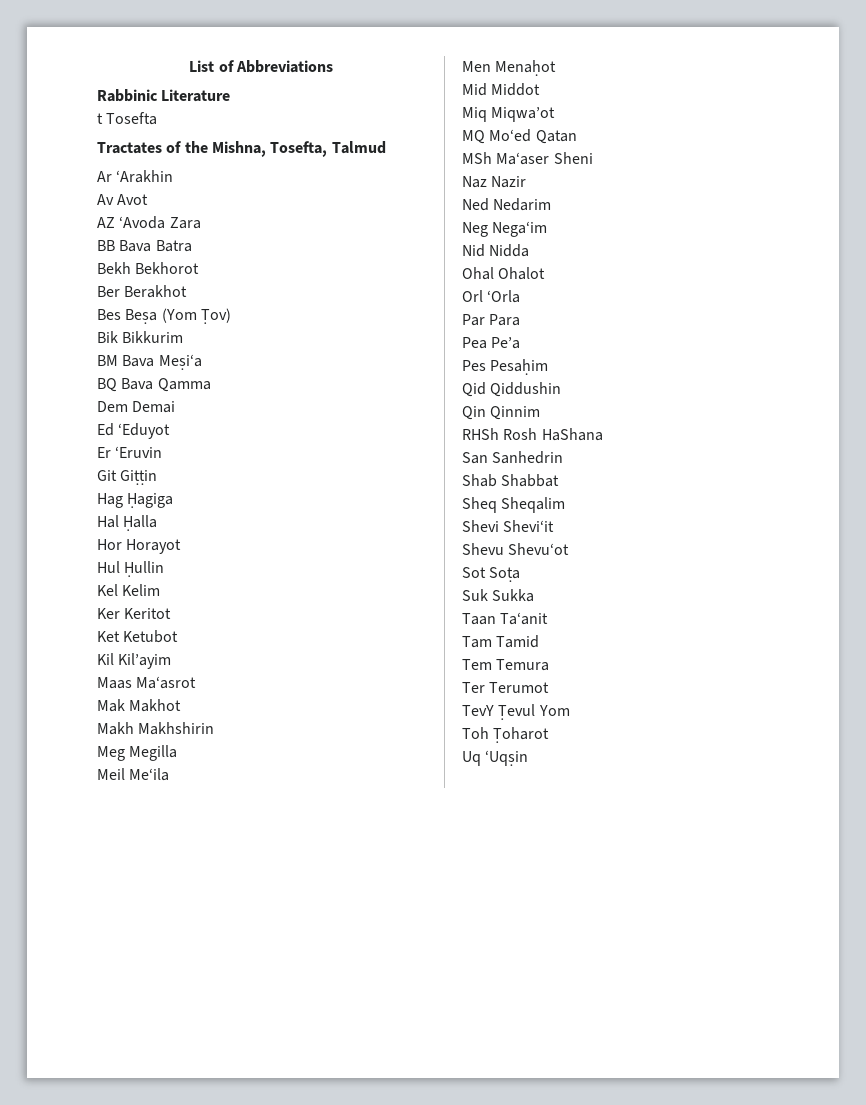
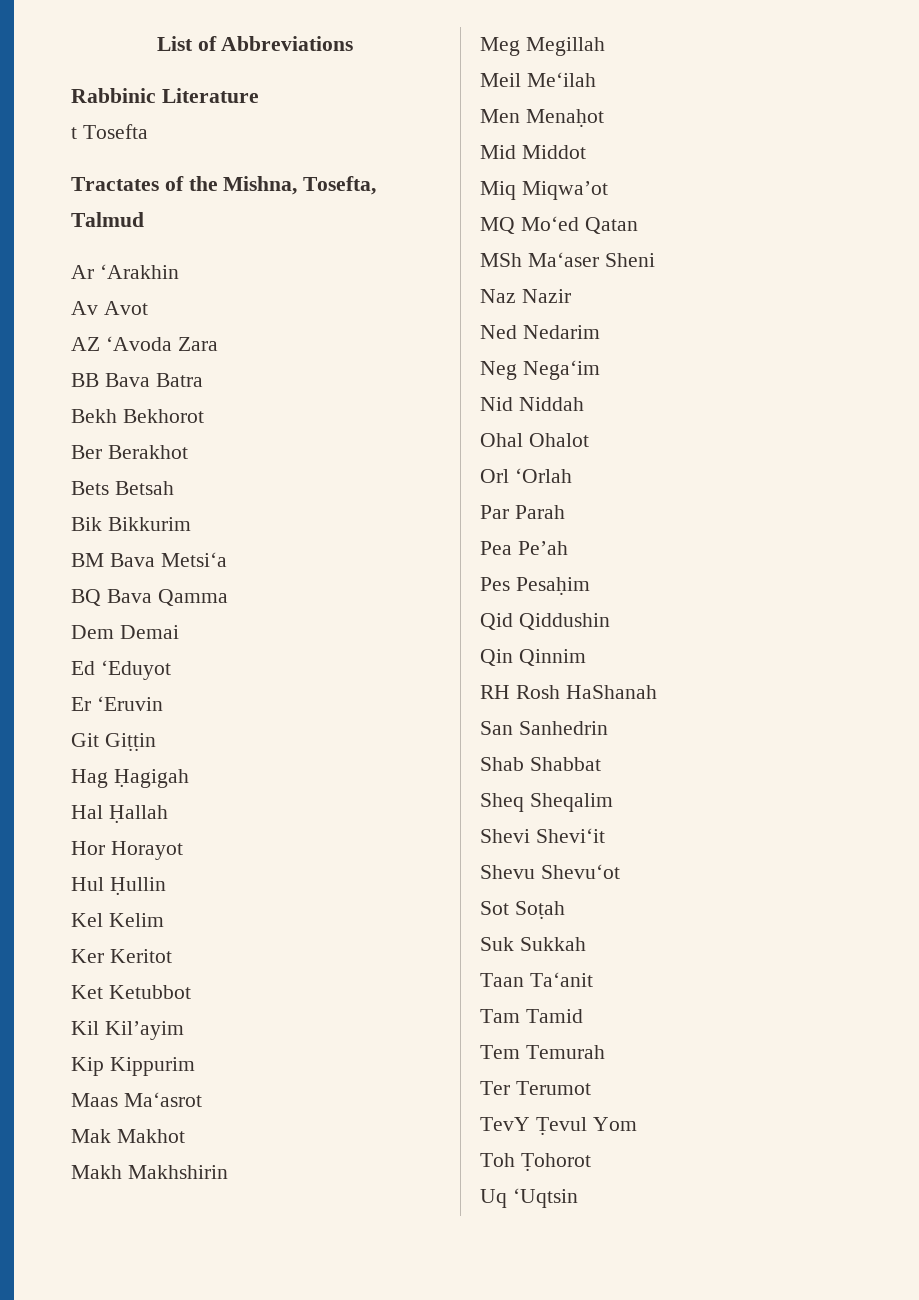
- Bes Beṣa (Yom Ṭov)
+ Bets Betsah
- BM Bava Meṣi‘a
+ BM Bava Metsi‘a
- Hag Ḥagiga
+ Hag Ḥagigah
- Hal Ḥalla
+ Hal Ḥallah
- Ket Ketubot
+ Ket Ketubbot
+ Kip Kippurim
- Meg Megilla
+ Meg Megillah
- Meil Me‘ila
+ Meil Me‘ilah
- Nid Nidda
+ Nid Niddah
- Orl ‘Orla
+ Orl ‘Orlah
- Par Para
+ Par Parah
- Pea Pe’a
+ Pea Pe’ah
- RHSh Rosh HaShana
+ RH Rosh HaShanah
- Sot Soṭa
+ Sot Soṭah
- Suk Sukka
+ Suk Sukkah
- Tem Temura
+ Tem Temurah
- Toh Ṭoharot
+ Toh Ṭohorot
- Uq ‘Uqṣin
+ Uq ‘Uqtsin

